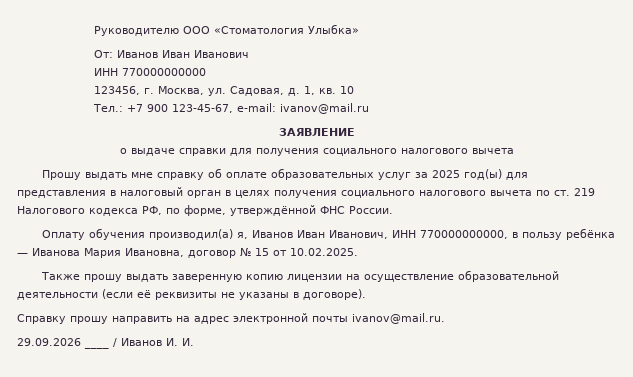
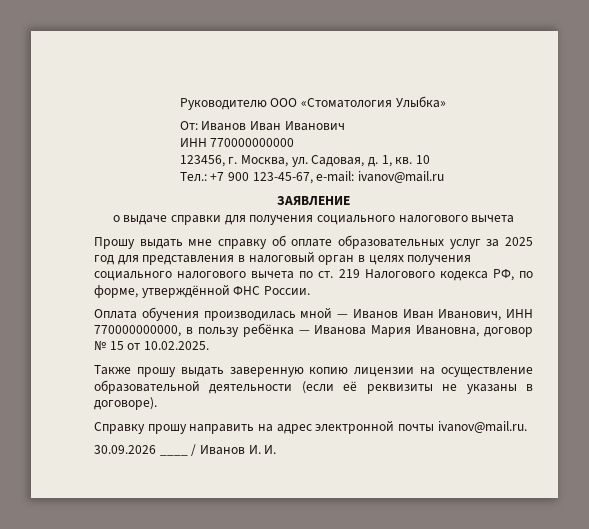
- Прошу выдать мне справку об оплате образовательных услуг за 2025 год(ы) для представления в налоговый орган в целях получения социального налогового вычета по ст. 219 Налогового кодекса РФ, по форме, утверждённой ФНС России.
+ Прошу выдать мне справку об оплате образовательных услуг за 2025 год для представления в налоговый орган в целях получения социального налогового вычета по ст. 219 Налогового кодекса РФ, по форме, утверждённой ФНС России.
- Оплату обучения производил(а) я, Иванов Иван Иванович, ИНН 770000000000, в пользу ребёнка — Иванова Мария Ивановна, договор № 15 от 10.02.2025.
+ Оплата обучения производилась мной — Иванов Иван Иванович, ИНН 770000000000, в пользу ребёнка — Иванова Мария Ивановна, договор № 15 от 10.02.2025.
- 29.09.2026 ____ / Иванов И. И.
+ 30.09.2026 ____ / Иванов И. И.

